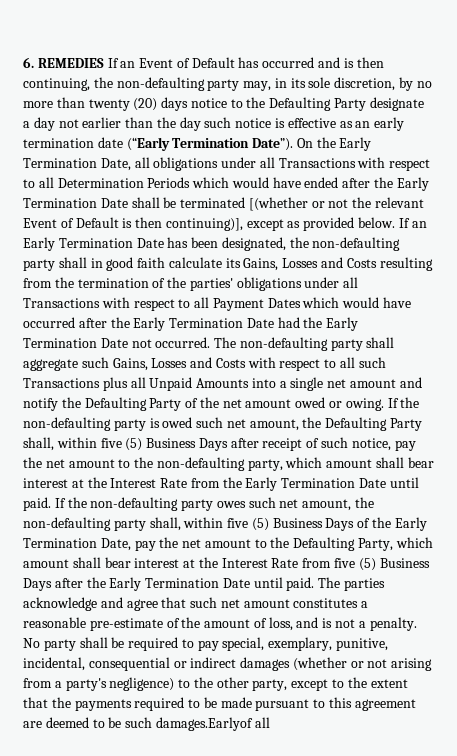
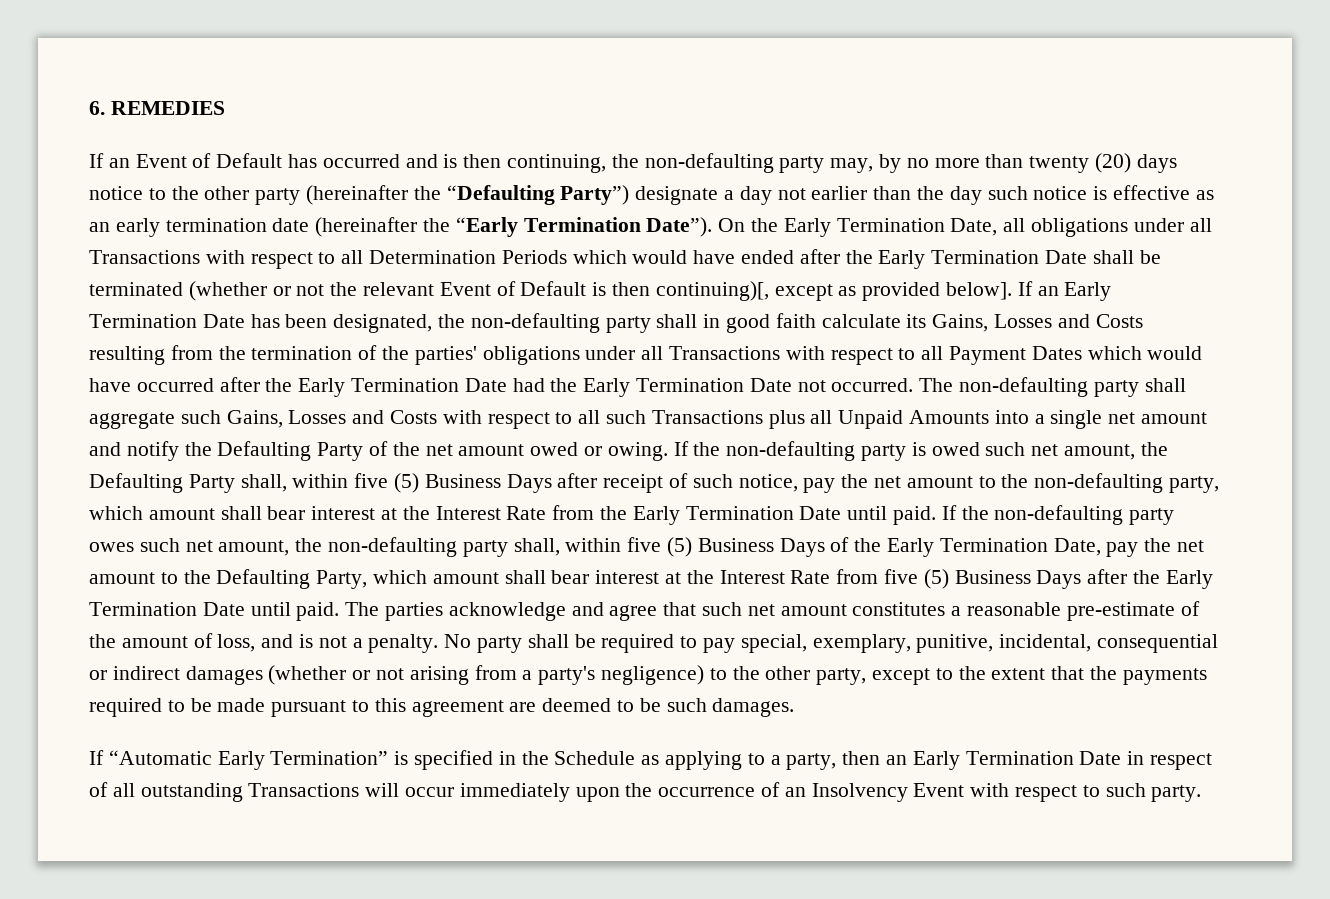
- 6. REMEDIES If an Event of Default has occurred and is then continuing, the non-defaulting party may, in its sole discretion, by no more than twenty (20) days notice to the Defaulting Party designate a day not earlier than the day such notice is effective as an early termination date (“Early Termination Date”).
+ 6. REMEDIES
+ If an Event of Default has occurred and is then continuing, the non-defaulting party may, by no more than twenty (20) days notice to the other party (hereinafter the “Defaulting Party”) designate a day not earlier than the day such notice is effective as an early termination date (hereinafter the “Early Termination Date”).
- On the Early Termination Date, all obligations under all Transactions with respect to all Determination Periods which would have ended after the Early Termination Date shall be terminated [(whether or not the relevant Event of Default is then continuing)], except as provided below.
+ On the Early Termination Date, all obligations under all Transactions with respect to all Determination Periods which would have ended after the Early Termination Date shall be terminated (whether or not the relevant Event of Default is then continuing)[, except as provided below].
- No party shall be required to pay special, exemplary, punitive, incidental, consequential or indirect damages (whether or not arising from a party's negligence) to the other party, except to the extent that the payments required to be made pursuant to this agreement are deemed to be such damages.Earlyof all
+ No party shall be required to pay special, exemplary, punitive, incidental, consequential or indirect damages (whether or not arising from a party's negligence) to the other party, except to the extent that the payments required to be made pursuant to this agreement are deemed to be such damages.
+ If “Automatic Early Termination” is specified in the Schedule as applying to a party, then an Early Termination Date in respect of all outstanding Transactions will occur immediately upon the occurrence of an Insolvency Event with respect to such party.

